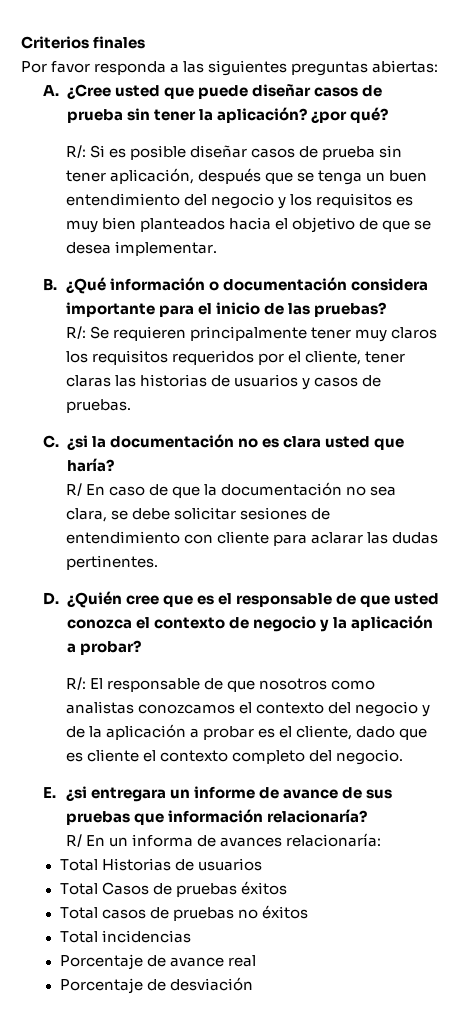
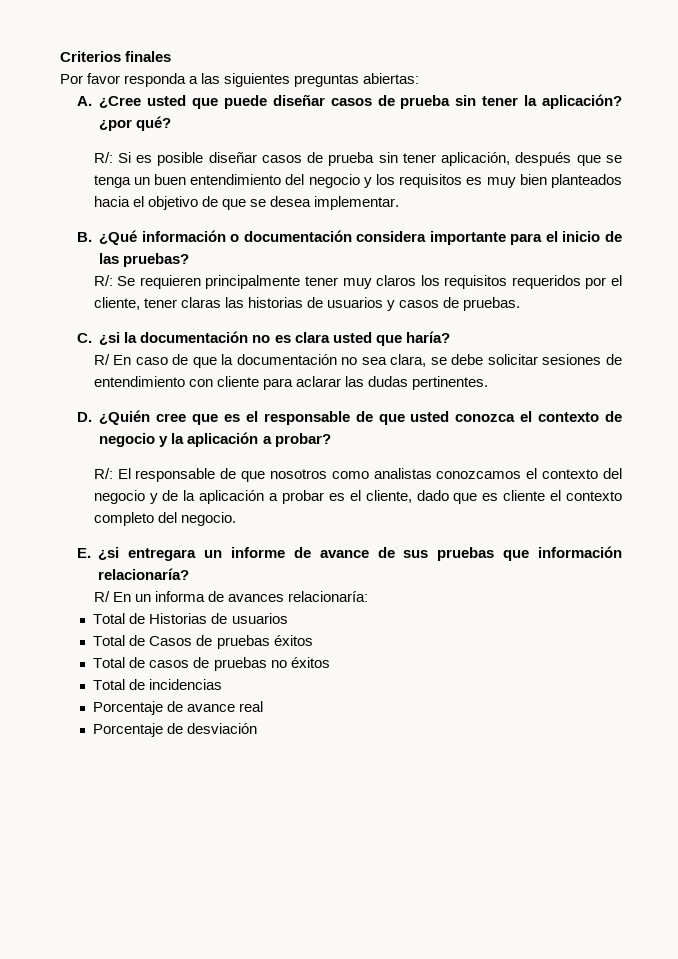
- Total Historias de usuarios
+ Total de Historias de usuarios
- Total Casos de pruebas éxitos
+ Total de Casos de pruebas éxitos
- Total casos de pruebas no éxitos
+ Total de casos de pruebas no éxitos
- Total incidencias
+ Total de incidencias

